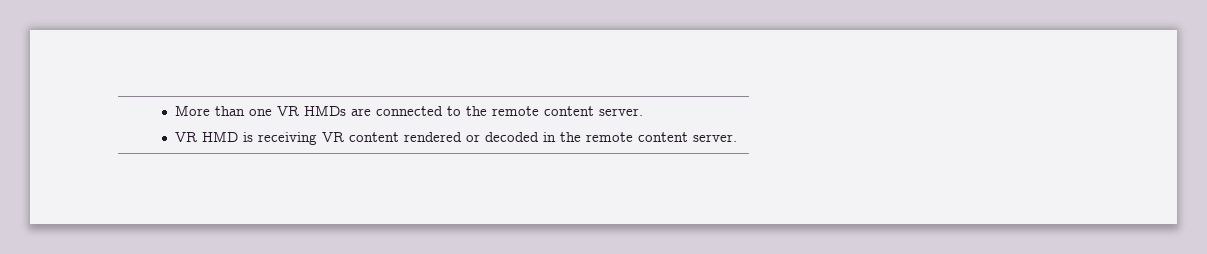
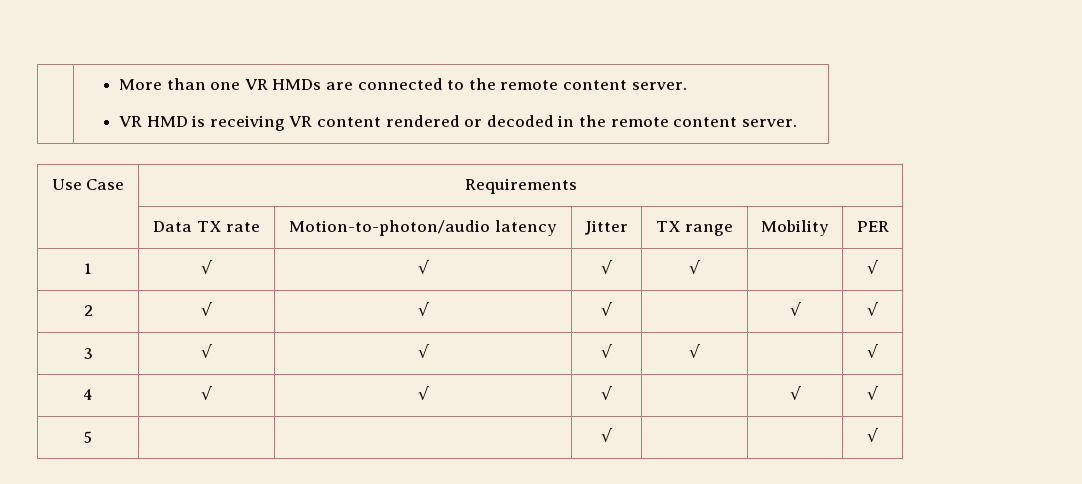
+ Use Case | Requirements
+ | Data TX rate | Motion-to-photon/audio latency | Jitter | TX range | Mobility | PER
+ 1 | √ | √ | √ | √ | | √
+ 2 | √ | √ | √ | | √ | √
+ 3 | √ | √ | √ | √ | | √
+ 4 | √ | √ | √ | | √ | √
+ 5 | | | √ | | | √

